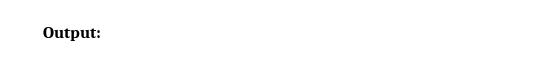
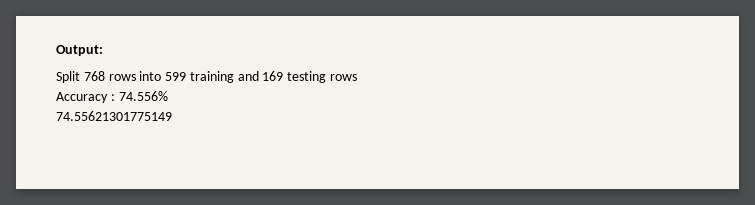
+ Split 768 rows into 599 training and 169 testing rows
+ Accuracy : 74.556%
+ 74.55621301775149

